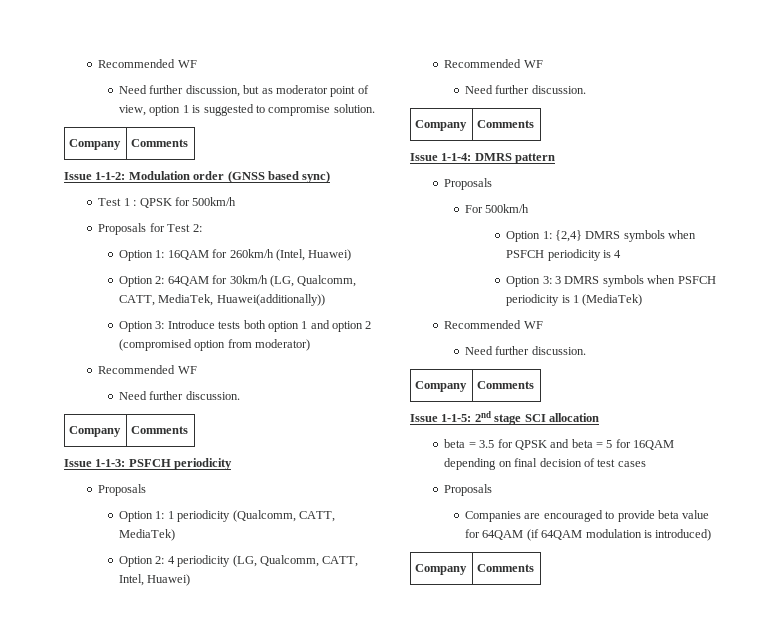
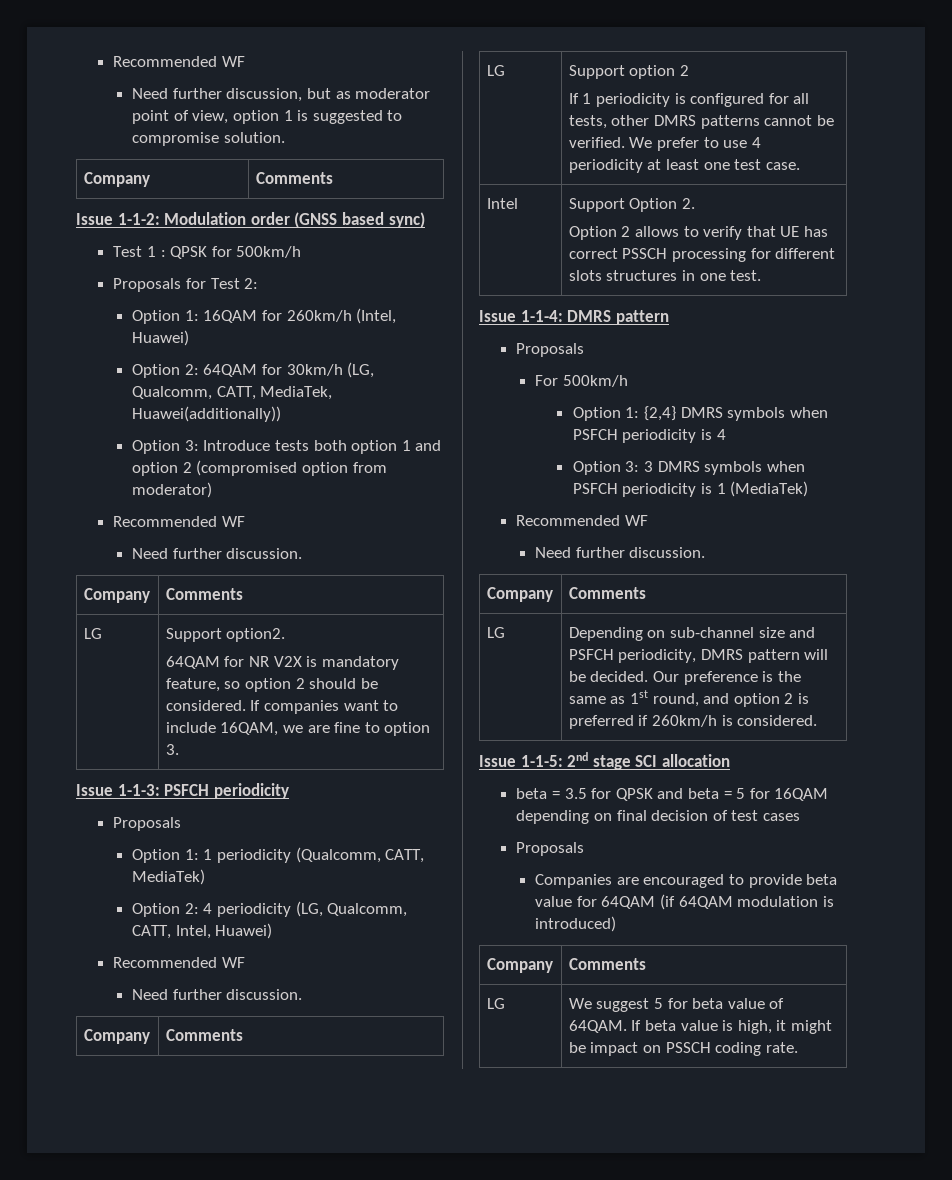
+ LG | Support option2.
+ 64QAM for NR V2X is mandatory feature, so option 2 should be considered. If companies want to include 16QAM, we are fine to option 3.
+ LG | Support option 2
+ If 1 periodicity is configured for all tests, other DMRS patterns cannot be verified. We prefer to use 4 periodicity at least one test case.
+ Intel | Support Option 2.
+ Option 2 allows to verify that UE has correct PSSCH processing for different slots structures in one test.
+ LG | Depending on sub-channel size and PSFCH periodicity, DMRS pattern will be decided. Our preference is the same as 1st round, and option 2 is preferred if 260km/h is considered.
+ LG | We suggest 5 for beta value of 64QAM. If beta value is high, it might be impact on PSSCH coding rate.

